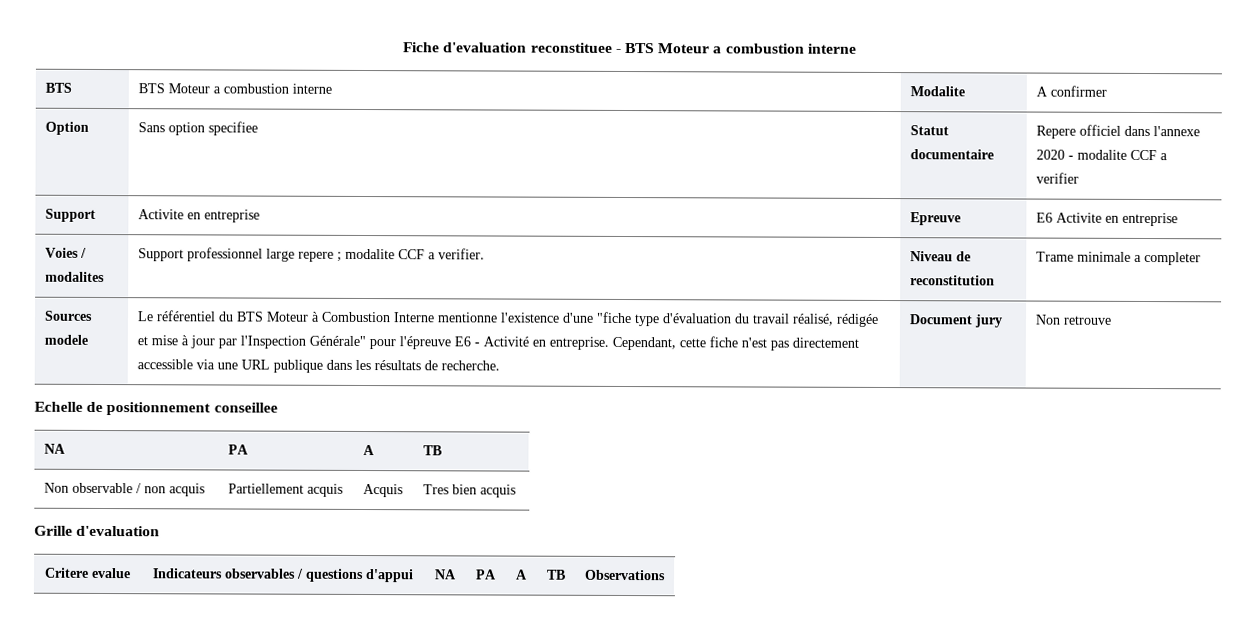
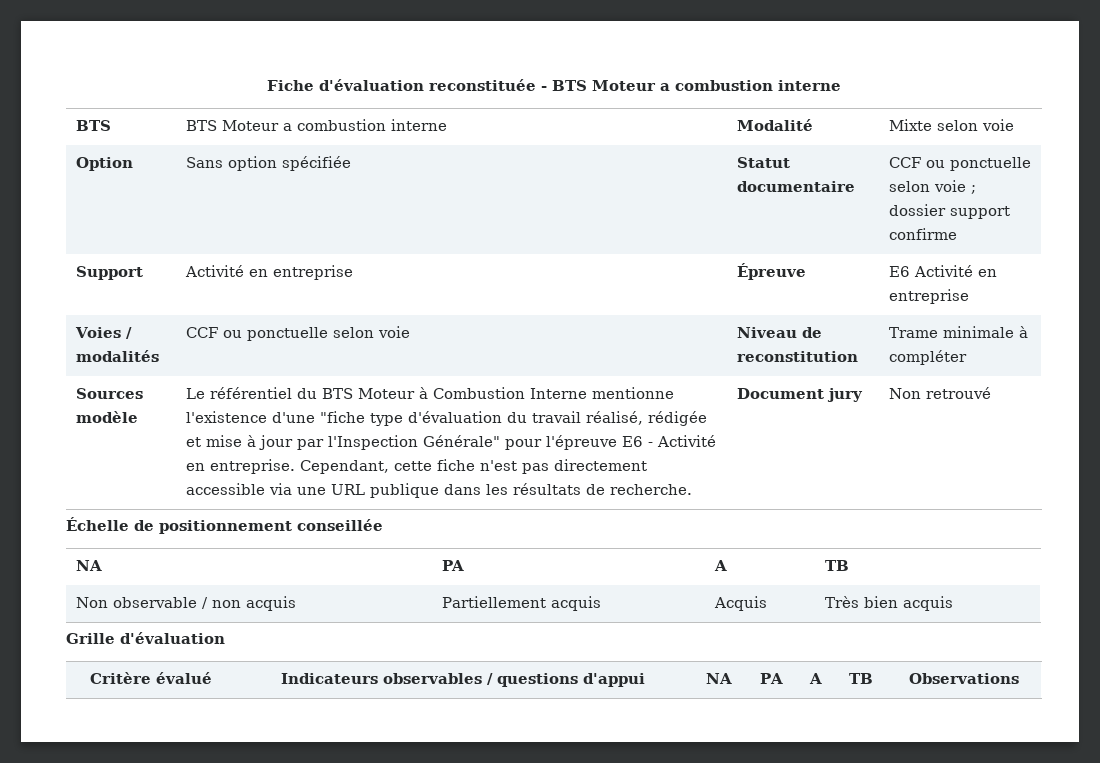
- Fiche d'evaluation reconstituee - BTS Moteur a combustion interne
+ Fiche d'évaluation reconstituée - BTS Moteur a combustion interne
- BTS | BTS Moteur a combustion interne | Modalite | A confirmer
+ BTS | BTS Moteur a combustion interne | Modalité | Mixte selon voie
- Option | Sans option specifiee | Statut documentaire | Repere officiel dans l'annexe 2020 - modalite CCF a verifier
+ Option | Sans option spécifiée | Statut documentaire | CCF ou ponctuelle selon voie ; dossier support confirme
- Support | Activite en entreprise | Epreuve | E6 Activite en entreprise
+ Support | Activité en entreprise | Épreuve | E6 Activité en entreprise
- Voies / modalites | Support professionnel large repere ; modalite CCF a verifier. | Niveau de reconstitution | Trame minimale a completer
+ Voies / modalités | CCF ou ponctuelle selon voie | Niveau de reconstitution | Trame minimale à compléter
- Sources modele
+ Sources modèle
- Non retrouve
- Echelle de positionnement conseillee
+ Non retrouvé
+ Échelle de positionnement conseillée
- Non observable / non acquis | Partiellement acquis | Acquis | Tres bien acquis
+ Non observable / non acquis | Partiellement acquis | Acquis | Très bien acquis
- Grille d'evaluation
- Critere evalue | Indicateurs observables / questions d'appui | NA | PA | A | TB | Observations
+ Grille d'évaluation
+ Critère évalué | Indicateurs observables / questions d'appui | NA | PA | A | TB | Observations

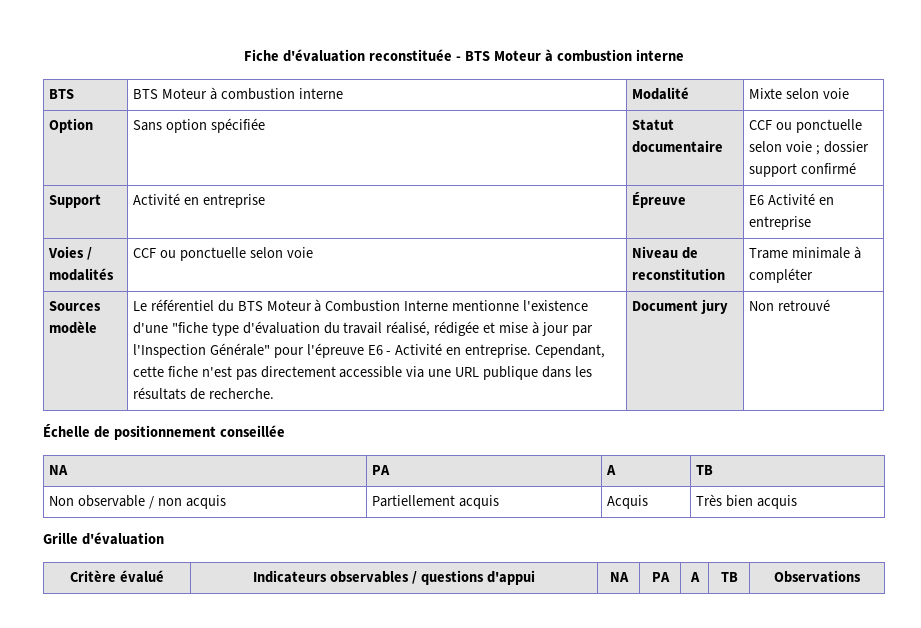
- Fiche d'évaluation reconstituée - BTS Moteur a combustion interne
+ Fiche d'évaluation reconstituée - BTS Moteur à combustion interne
- BTS | BTS Moteur a combustion interne | Modalité | Mixte selon voie
+ BTS | BTS Moteur à combustion interne | Modalité | Mixte selon voie
- Option | Sans option spécifiée | Statut documentaire | CCF ou ponctuelle selon voie ; dossier support confirme
+ Option | Sans option spécifiée | Statut documentaire | CCF ou ponctuelle selon voie ; dossier support confirmé

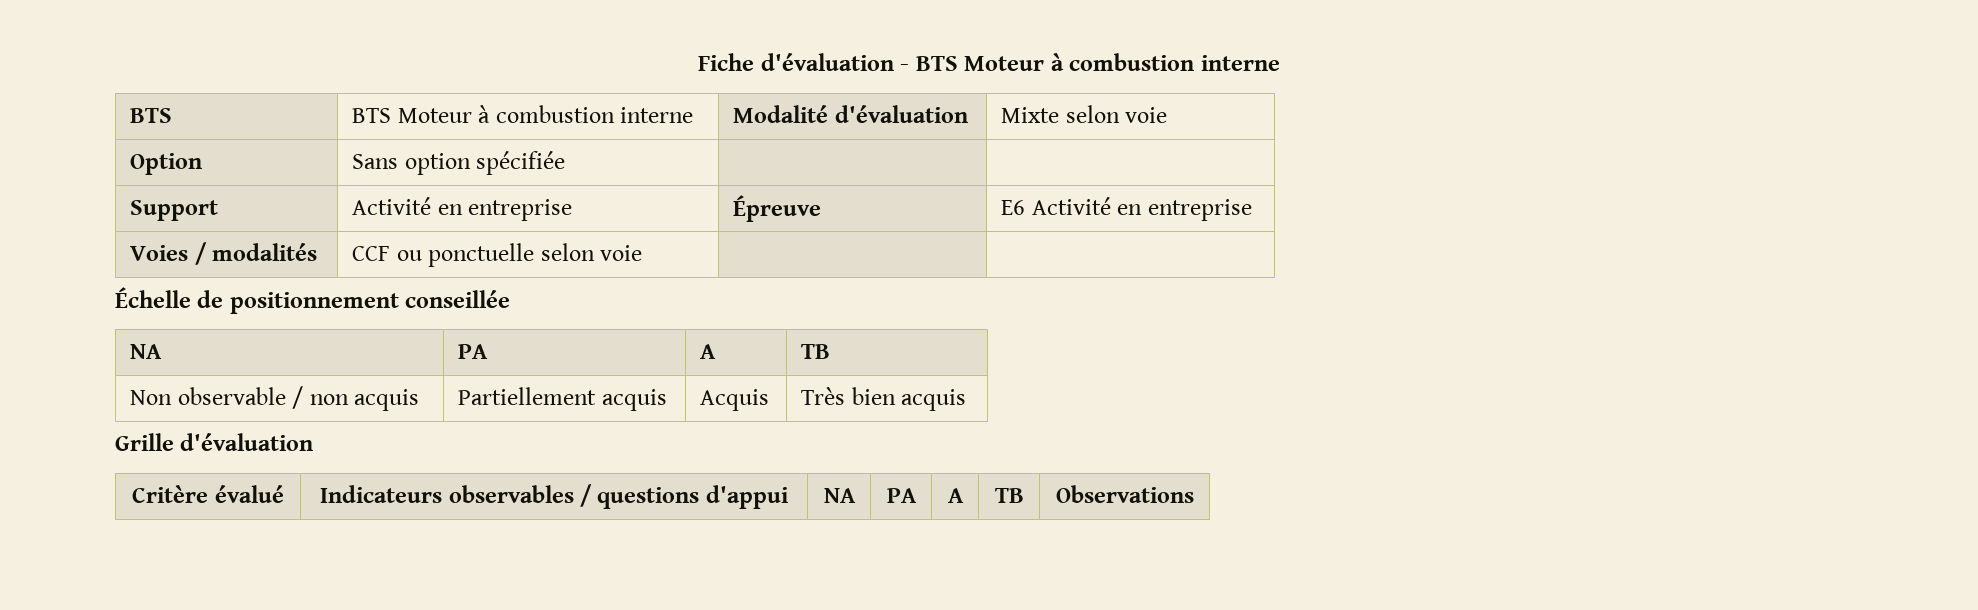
- Fiche d'évaluation reconstituée - BTS Moteur à combustion interne
+ Fiche d'évaluation - BTS Moteur à combustion interne
- BTS | BTS Moteur à combustion interne | Modalité | Mixte selon voie
+ BTS | BTS Moteur à combustion interne | Modalité d'évaluation | Mixte selon voie
- Option | Sans option spécifiée | Statut documentaire | CCF ou ponctuelle selon voie ; dossier support confirmé
+ Option | Sans option spécifiée | |
- Voies / modalités | CCF ou ponctuelle selon voie | Niveau de reconstitution | Trame minimale à compléter
- Sources modèle | Le référentiel du BTS Moteur à Combustion Interne mentionne l'existence d'une "fiche type d'évaluation du travail réalisé, rédigée et mise à jour par l'Inspection Générale" pour l'épreuve E6 - Activité en entreprise. Cependant, cette fiche n'est pas directement accessible via une URL publique dans les résultats de recherche. | Document jury | Non retrouvé
+ Voies / modalités | CCF ou ponctuelle selon voie | |

